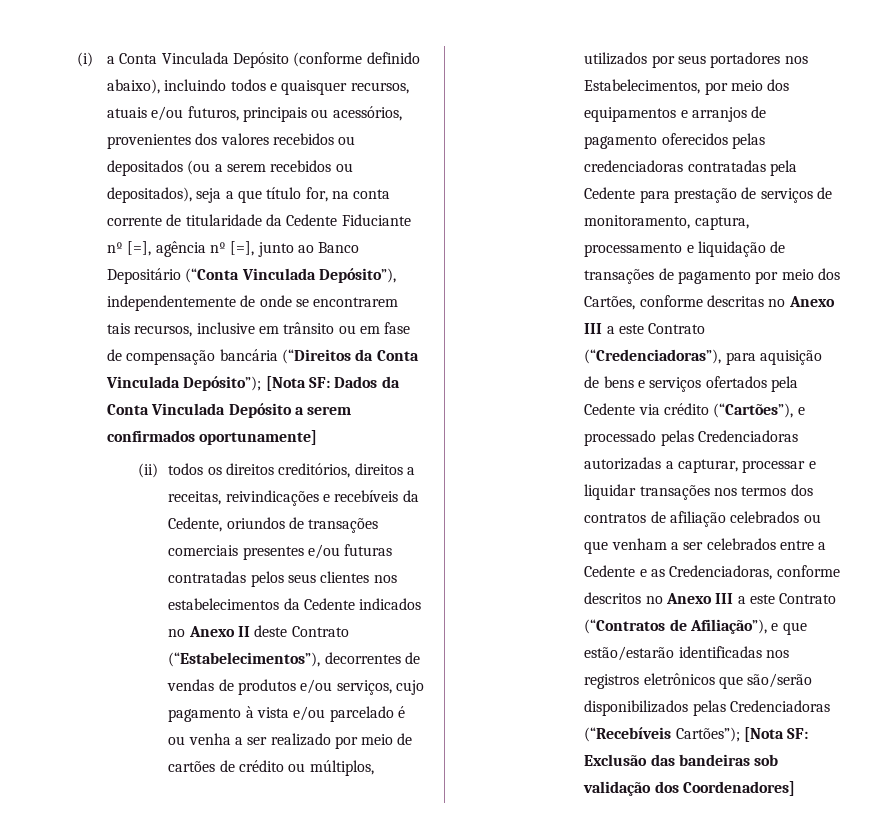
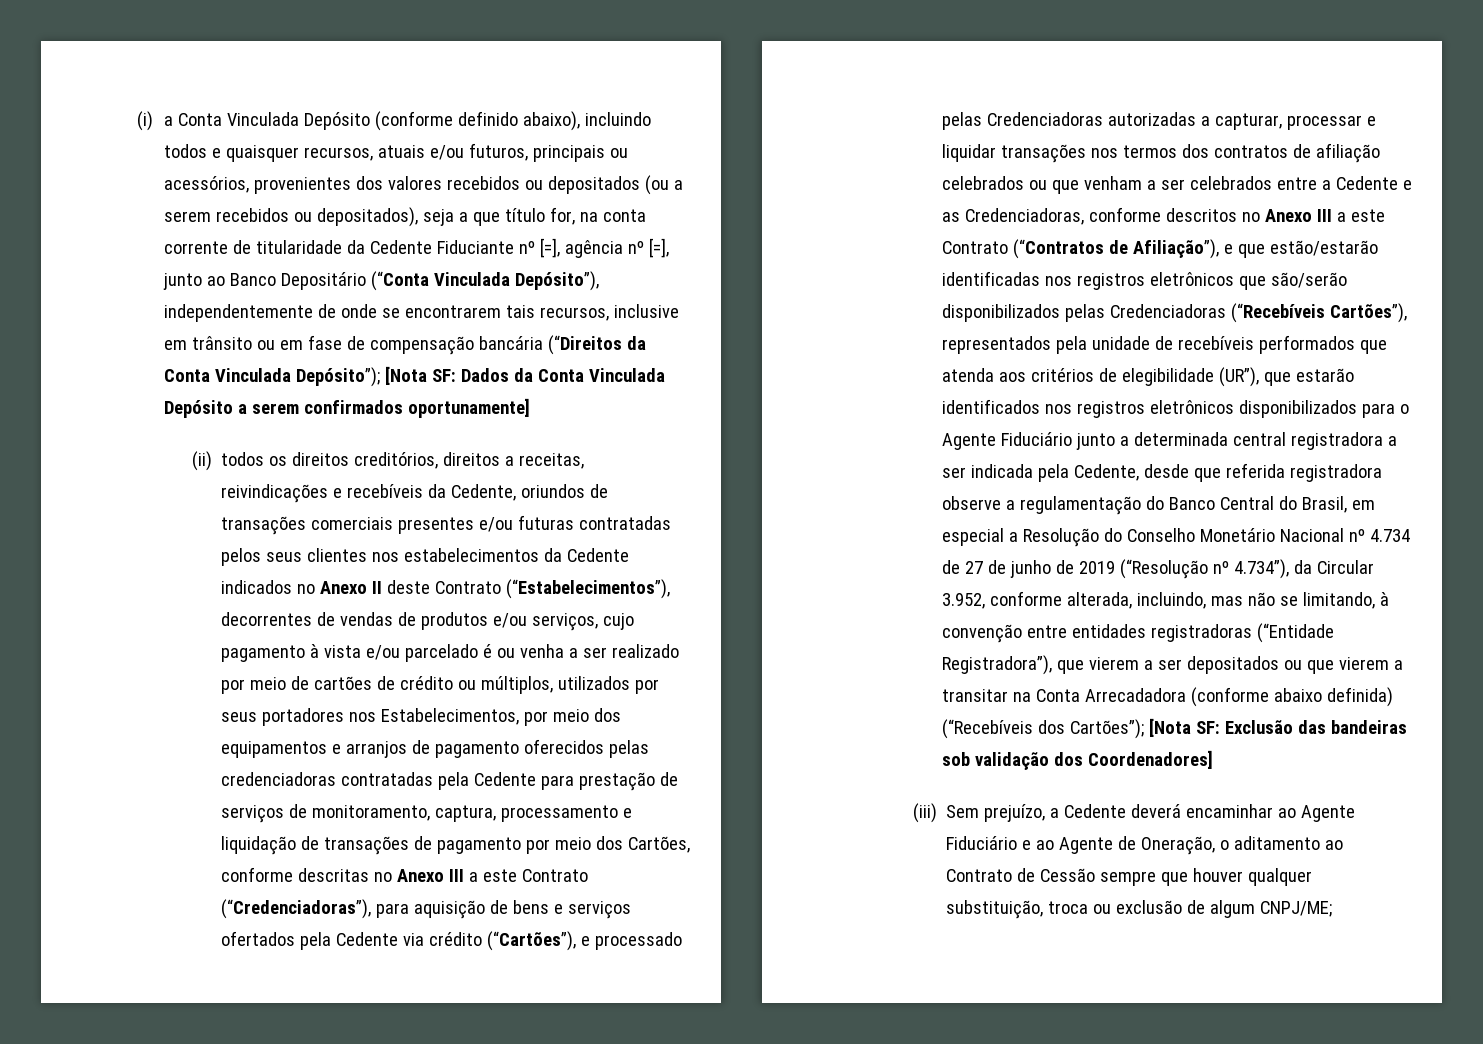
- (ii) todos os direitos creditórios, direitos a receitas, reivindicações e recebíveis da Cedente, oriundos de transações comerciais presentes e/ou futuras contratadas pelos seus clientes nos estabelecimentos da Cedente indicados no Anexo II deste Contrato (“Estabelecimentos”), decorrentes de vendas de produtos e/ou serviços, cujo pagamento à vista e/ou parcelado é ou venha a ser realizado por meio de cartões de crédito ou múltiplos, utilizados por seus portadores nos Estabelecimentos, por meio dos equipamentos e arranjos de pagamento oferecidos pelas credenciadoras contratadas pela Cedente para prestação de serviços de monitoramento, captura, processamento e liquidação de transações de pagamento por meio dos Cartões, conforme descritas no Anexo III a este Contrato (“Credenciadoras”), para aquisição de bens e serviços ofertados pela Cedente via crédito (“Cartões”), e processado pelas Credenciadoras autorizadas a capturar, processar e liquidar transações nos termos dos contratos de afiliação celebrados ou que venham a ser celebrados entre a Cedente e as Credenciadoras, conforme descritos no Anexo III a este Contrato (“Contratos de Afiliação”), e que estão/estarão identificadas nos registros eletrônicos que são/serão disponibilizados pelas Credenciadoras (“Recebíveis Cartões”);
+ (ii) todos os direitos creditórios, direitos a receitas, reivindicações e recebíveis da Cedente, oriundos de transações comerciais presentes e/ou futuras contratadas pelos seus clientes nos estabelecimentos da Cedente indicados no Anexo II deste Contrato (“Estabelecimentos”), decorrentes de vendas de produtos e/ou serviços, cujo pagamento à vista e/ou parcelado é ou venha a ser realizado por meio de cartões de crédito ou múltiplos, utilizados por seus portadores nos Estabelecimentos, por meio dos equipamentos e arranjos de pagamento oferecidos pelas credenciadoras contratadas pela Cedente para prestação de serviços de monitoramento, captura, processamento e liquidação de transações de pagamento por meio dos Cartões, conforme descritas no Anexo III a este Contrato (“Credenciadoras”), para aquisição de bens e serviços ofertados pela Cedente via crédito (“Cartões”), e processado pelas Credenciadoras autorizadas a capturar, processar e liquidar transações nos termos dos contratos de afiliação celebrados ou que venham a ser celebrados entre a Cedente e as Credenciadoras, conforme descritos no Anexo III a este Contrato (“Contratos de Afiliação”), e que estão/estarão identificadas nos registros eletrônicos que são/serão disponibilizados pelas Credenciadoras (“Recebíveis Cartões”), representados pela unidade de recebíveis performados que atenda aos critérios de elegibilidade (UR”), que estarão identificados nos registros eletrônicos disponibilizados para o Agente Fiduciário junto a determinada central registradora a ser indicada pela Cedente, desde que referida registradora observe a regulamentação do Banco Central do Brasil, em especial a Resolução do Conselho Monetário Nacional nº 4.734 de 27 de junho de 2019 (“Resolução nº 4.734”), da Circular 3.952, conforme alterada, incluindo, mas não se limitando, à convenção entre entidades registradoras (“Entidade Registradora”), que vierem a ser depositados ou que vierem a transitar na Conta Arrecadadora (conforme abaixo definida) (“Recebíveis dos Cartões”);
+ (iii) Sem prejuízo, a Cedente deverá encaminhar ao Agente Fiduciário e ao Agente de Oneração, o aditamento ao Contrato de Cessão sempre que houver qualquer substituição, troca ou exclusão de algum CNPJ/ME;

